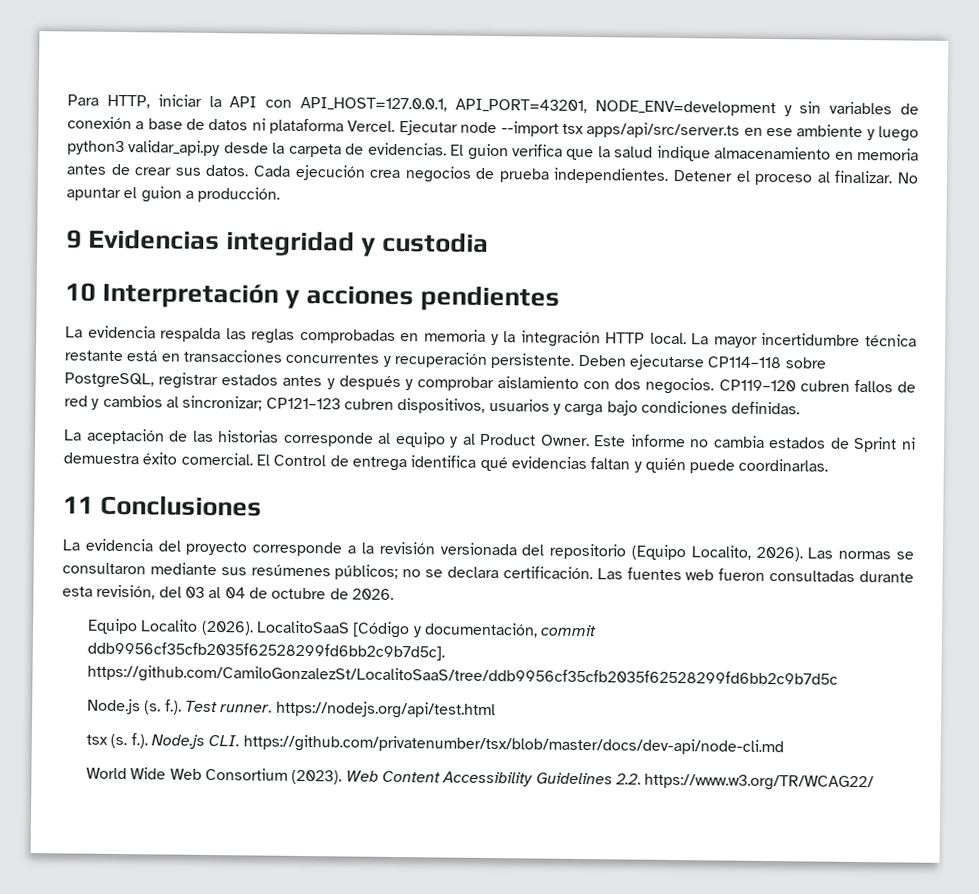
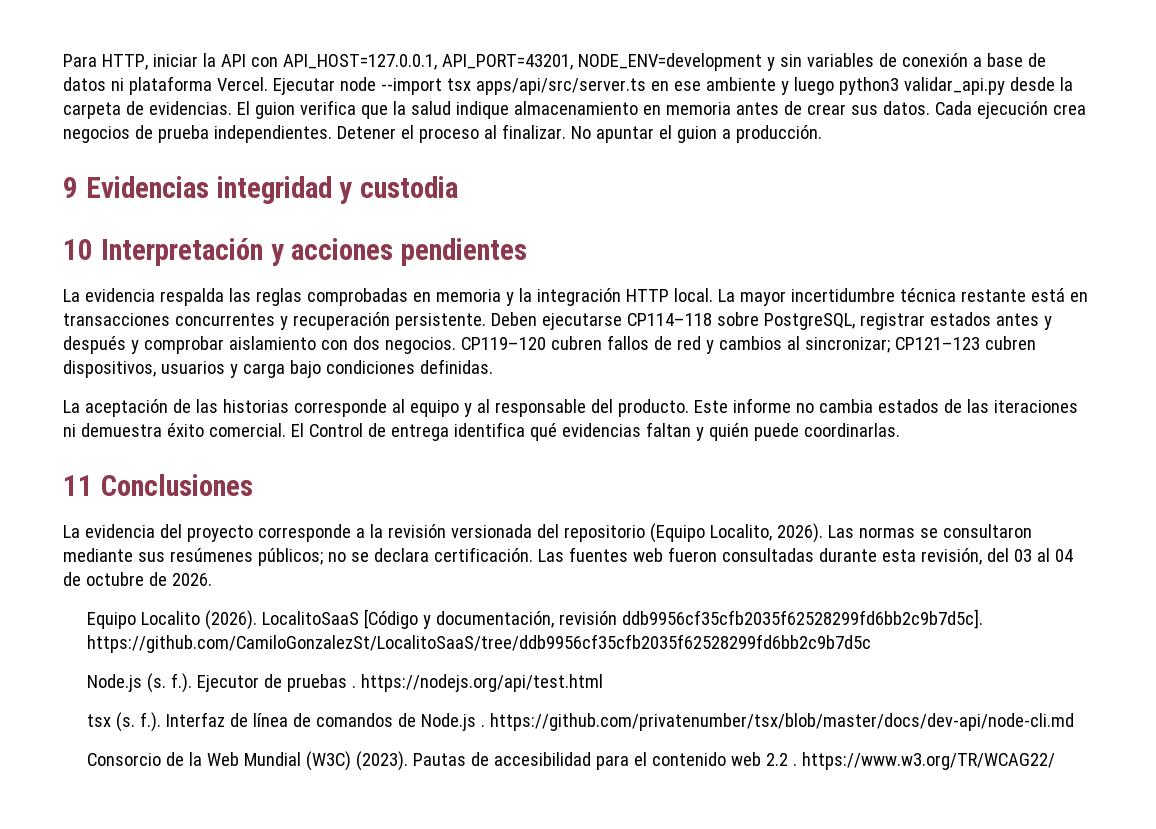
- La aceptación de las historias corresponde al equipo y al Product Owner.
+ La aceptación de las historias corresponde al equipo y al responsable del producto.
- Este informe no cambia estados de Sprint ni demuestra éxito comercial.
+ Este informe no cambia estados de las iteraciones ni demuestra éxito comercial.
- LocalitoSaaS [Código y documentación, commit ddb9956cf35cfb2035f62528299fd6bb2c9b7d5c]. https://github.com/CamiloGonzalezSt/LocalitoSaaS/tree/ddb9956cf35cfb2035f62528299fd6bb2c9b7d5c
+ LocalitoSaaS [Código y documentación, revisión ddb9956cf35cfb2035f62528299fd6bb2c9b7d5c]. https://github.com/CamiloGonzalezSt/LocalitoSaaS/tree/ddb9956cf35cfb2035f62528299fd6bb2c9b7d5c
- Node.js (s. f.). Test runner. https://nodejs.org/api/test.html
+ Node.js (s. f.). Ejecutor de pruebas . https://nodejs.org/api/test.html
- tsx (s. f.). Node.js CLI. https://github.com/privatenumber/tsx/blob/master/docs/dev-api/node-cli.md
- World Wide Web Consortium (2023). Web Content Accessibility Guidelines 2.2. https://www.w3.org/TR/WCAG22/
+ tsx (s. f.). Interfaz de línea de comandos de Node.js . https://github.com/privatenumber/tsx/blob/master/docs/dev-api/node-cli.md
+ Consorcio de la Web Mundial (W3C) (2023). Pautas de accesibilidad para el contenido web 2.2 . https://www.w3.org/TR/WCAG22/

